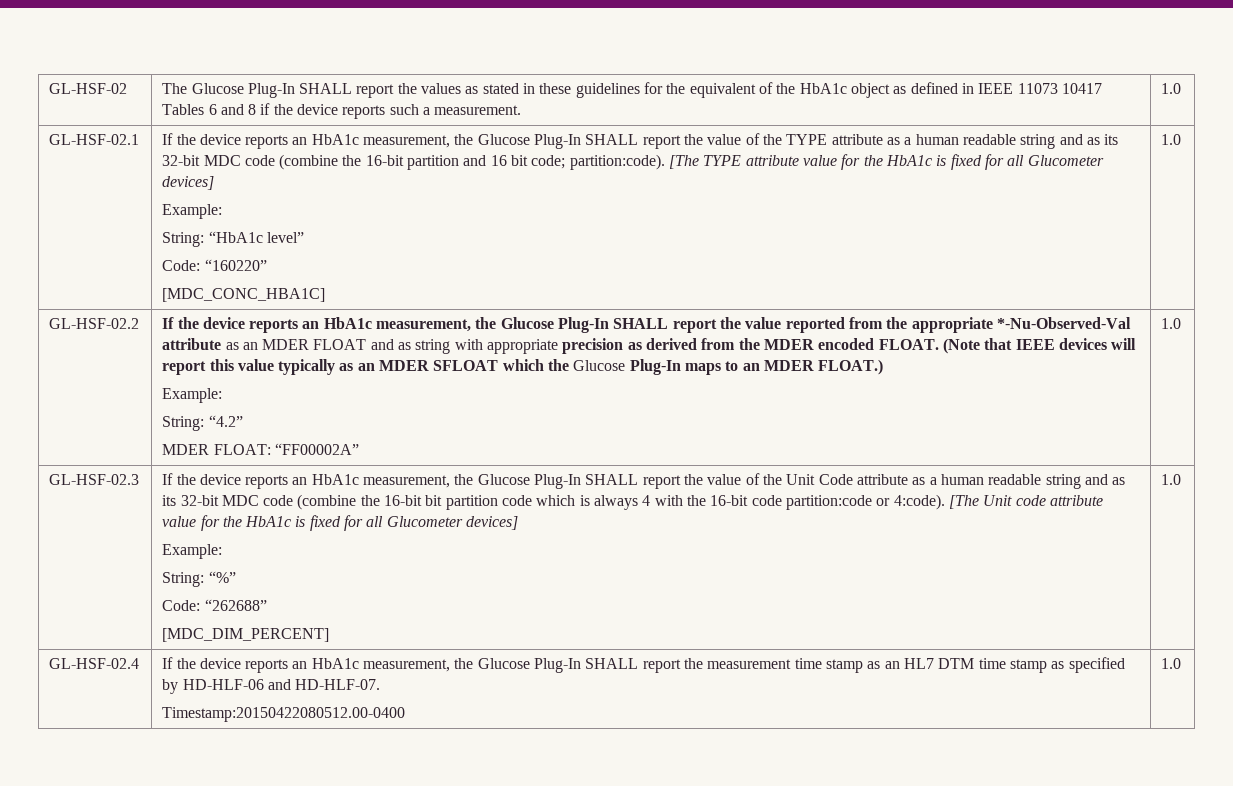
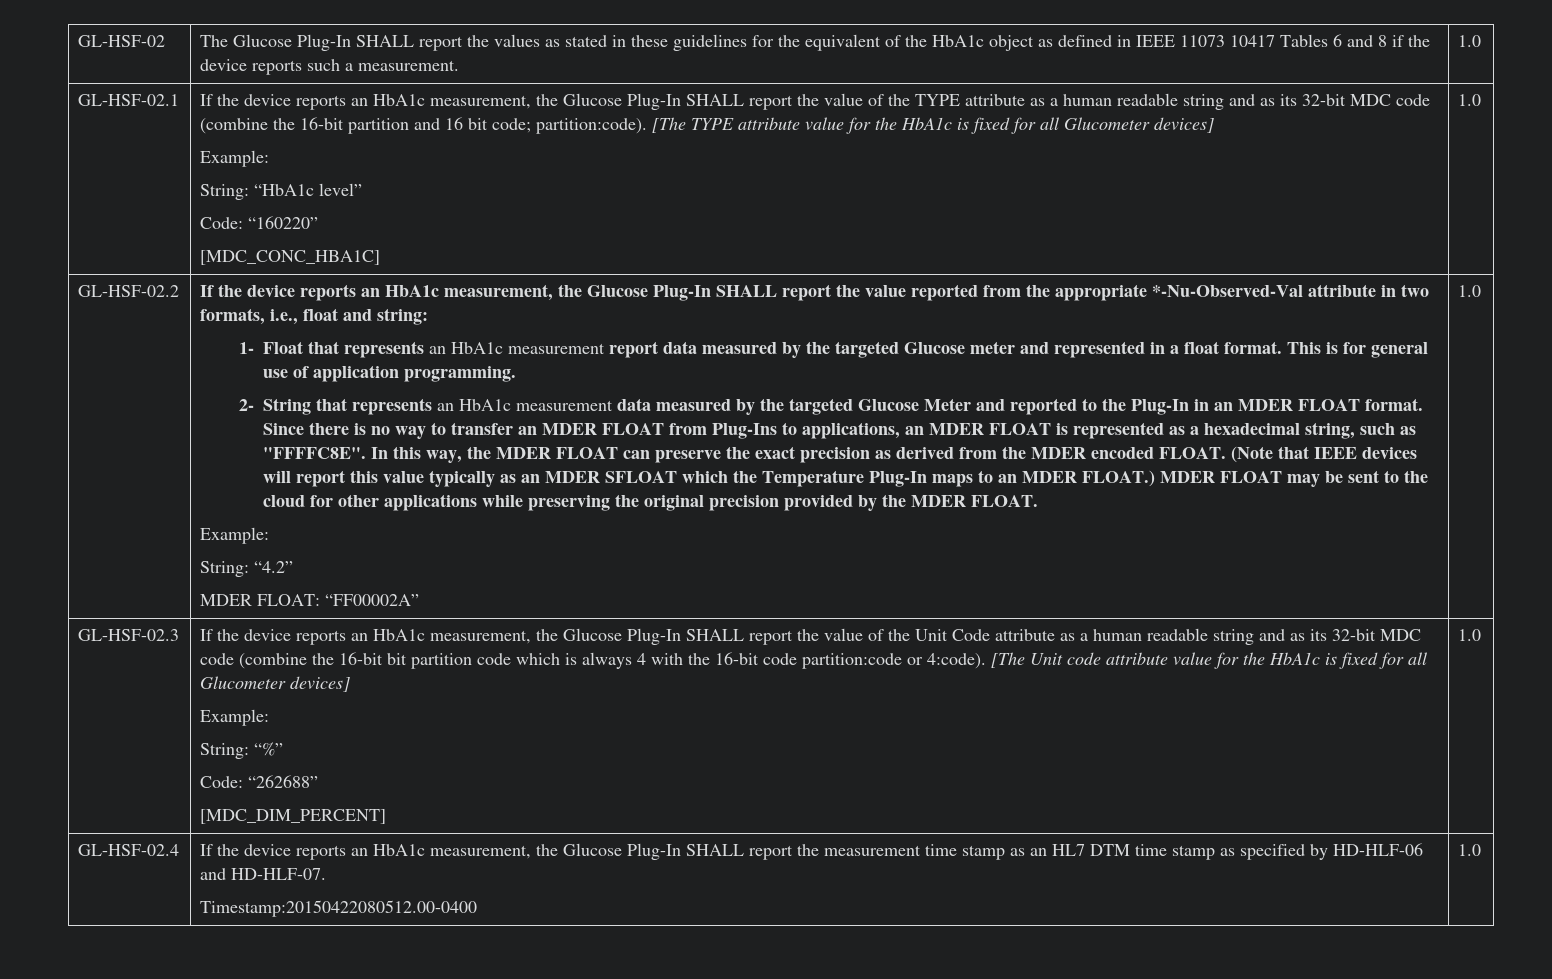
- If the device reports an HbA1c measurement, the Glucose Plug-In SHALL report the value reported from the appropriate *-Nu-Observed-Val attribute as an MDER FLOAT and as string with appropriate precision as derived from the MDER encoded FLOAT.
+ If the device reports an HbA1c measurement, the Glucose Plug-In SHALL report the value reported from the appropriate *-Nu-Observed-Val attribute in two formats, i.e., float and string:
+ 1- Float that represents an HbA1c measurement report data measured by the targeted Glucose meter and represented in a float format. This is for general use of application programming.
+ 2- String that represents an HbA1c measurement data measured by the targeted Glucose Meter and reported to the Plug-In in an MDER FLOAT format. Since there is no way to transfer an MDER FLOAT from Plug-Ins to applications, an MDER FLOAT is represented as a hexadecimal string, such as "FFFFC8E". In this way, the MDER FLOAT can preserve the exact precision as derived from the MDER encoded FLOAT.
- (Note that IEEE devices will report this value typically as an MDER SFLOAT which the Glucose Plug-In maps to an MDER FLOAT.)
+ (Note that IEEE devices will report this value typically as an MDER SFLOAT which the Temperature Plug-In maps to an MDER FLOAT.) MDER FLOAT may be sent to the cloud for other applications while preserving the original precision provided by the MDER FLOAT.

